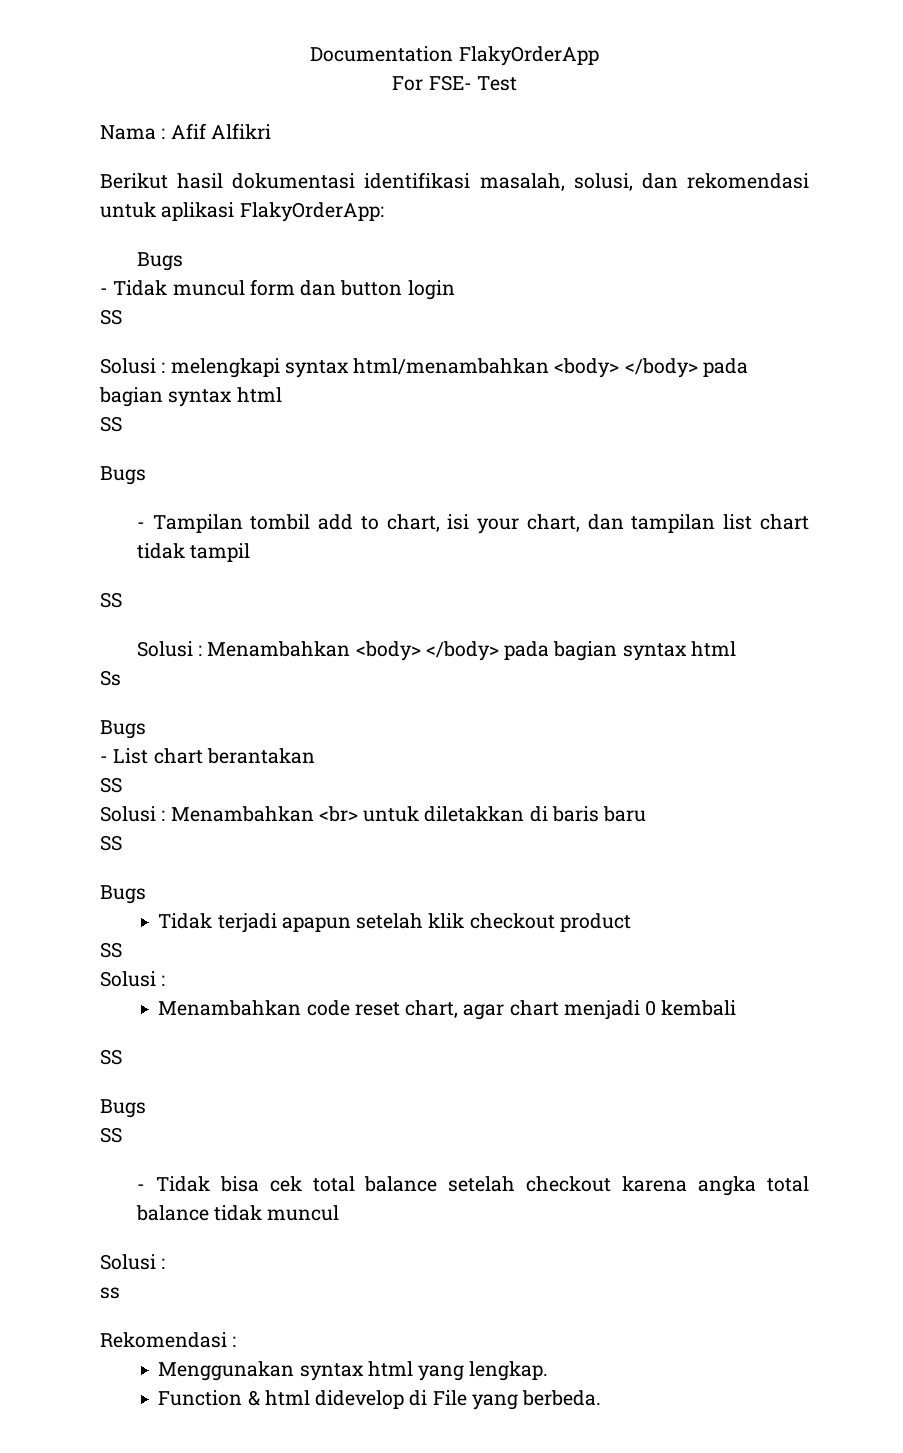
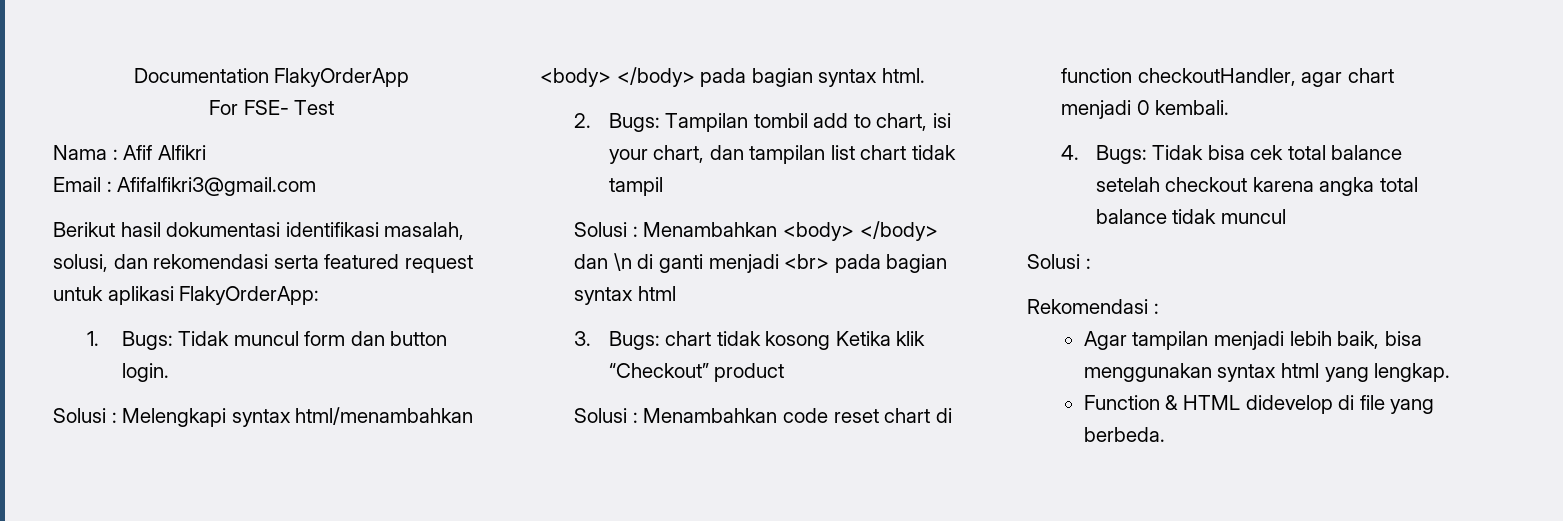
+ Email : Afifalfikri3@gmail.com
- Berikut hasil dokumentasi identifikasi masalah, solusi, dan rekomendasi untuk aplikasi FlakyOrderApp:
- Bugs
- - Tidak muncul form dan button login
- SS
- Solusi : melengkapi syntax html/menambahkan <body> </body> pada bagian syntax html
- SS
- Bugs
- - Tampilan tombil add to chart, isi your chart, dan tampilan list chart tidak tampil
- SS
+ Berikut hasil dokumentasi identifikasi masalah, solusi, dan rekomendasi serta featured request untuk aplikasi FlakyOrderApp:
+ 1. Bugs: Tidak muncul form dan button login.
+ Solusi : Melengkapi syntax html/menambahkan <body> </body> pada bagian syntax html.
+ 2. Bugs: Tampilan tombil add to chart, isi your chart, dan tampilan list chart tidak tampil
- Solusi : Menambahkan <body> </body> pada bagian syntax html
- Ss
- Bugs
- - List chart berantakan
- SS
- Solusi : Menambahkan <br> untuk diletakkan di baris baru
- SS
- Bugs
- Tidak terjadi apapun setelah klik checkout product
- SS
- Solusi :
- Menambahkan code reset chart, agar chart menjadi 0 kembali
- SS
- Bugs
- SS
- - Tidak bisa cek total balance setelah checkout karena angka total balance tidak muncul
+ Solusi : Menambahkan <body> </body> dan \n di ganti menjadi <br> pada bagian syntax html
+ 3. Bugs: chart tidak kosong Ketika klik “Checkout” product
+ Solusi : Menambahkan code reset chart di function checkoutHandler, agar chart menjadi 0 kembali.
+ 4. Bugs: Tidak bisa cek total balance setelah checkout karena angka total balance tidak muncul
- ss
- Menggunakan syntax html yang lengkap.
+ Agar tampilan menjadi lebih baik, bisa menggunakan syntax html yang lengkap.
- Function & html didevelop di File yang berbeda.
+ Function & HTML didevelop di file yang berbeda.

